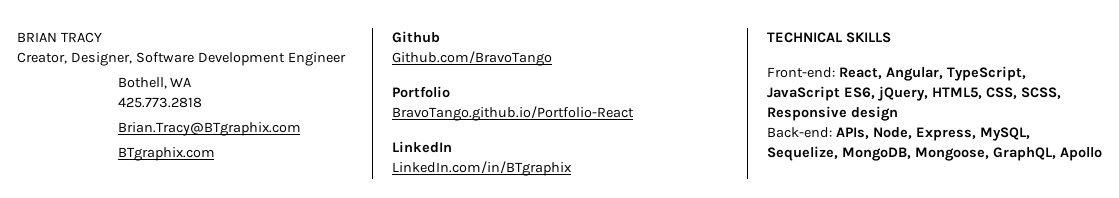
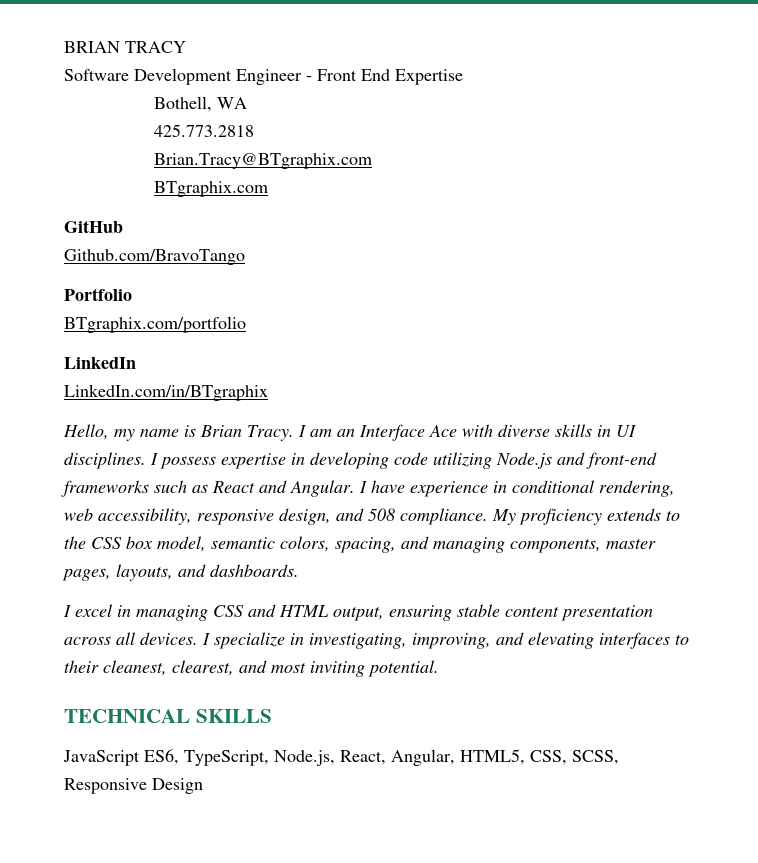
- Creator, Designer, Software Development Engineer
+ Software Development Engineer - Front End Expertise
- Github
+ GitHub
- BravoTango.github.io/Portfolio-React
+ BTgraphix.com/portfolio
+ Hello, my name is Brian Tracy. I am an Interface Ace with diverse skills in UI disciplines. I possess expertise in developing code utilizing Node.js and front-end frameworks such as React and Angular. I have experience in conditional rendering, web accessibility, responsive design, and 508 compliance. My proficiency extends to the CSS box model, semantic colors, spacing, and managing components, master pages, layouts, and dashboards.
+ I excel in managing CSS and HTML output, ensuring stable content presentation across all devices. I specialize in investigating, improving, and elevating interfaces to their cleanest, clearest, and most inviting potential.
  TECHNICAL SKILLS
- Front-end: React, Angular, TypeScript, JavaScript ES6, jQuery, HTML5, CSS, SCSS, Responsive design
- Back-end: APIs, Node, Express, MySQL, Sequelize, MongoDB, Mongoose, GraphQL, Apollo
+ JavaScript ES6, TypeScript, Node.js, React, Angular, HTML5, CSS, SCSS, Responsive Design

